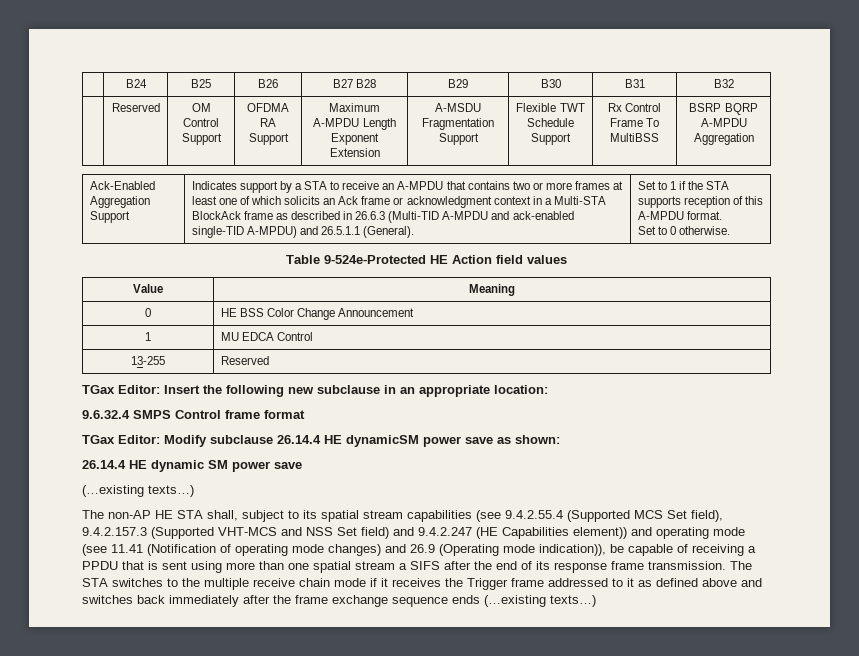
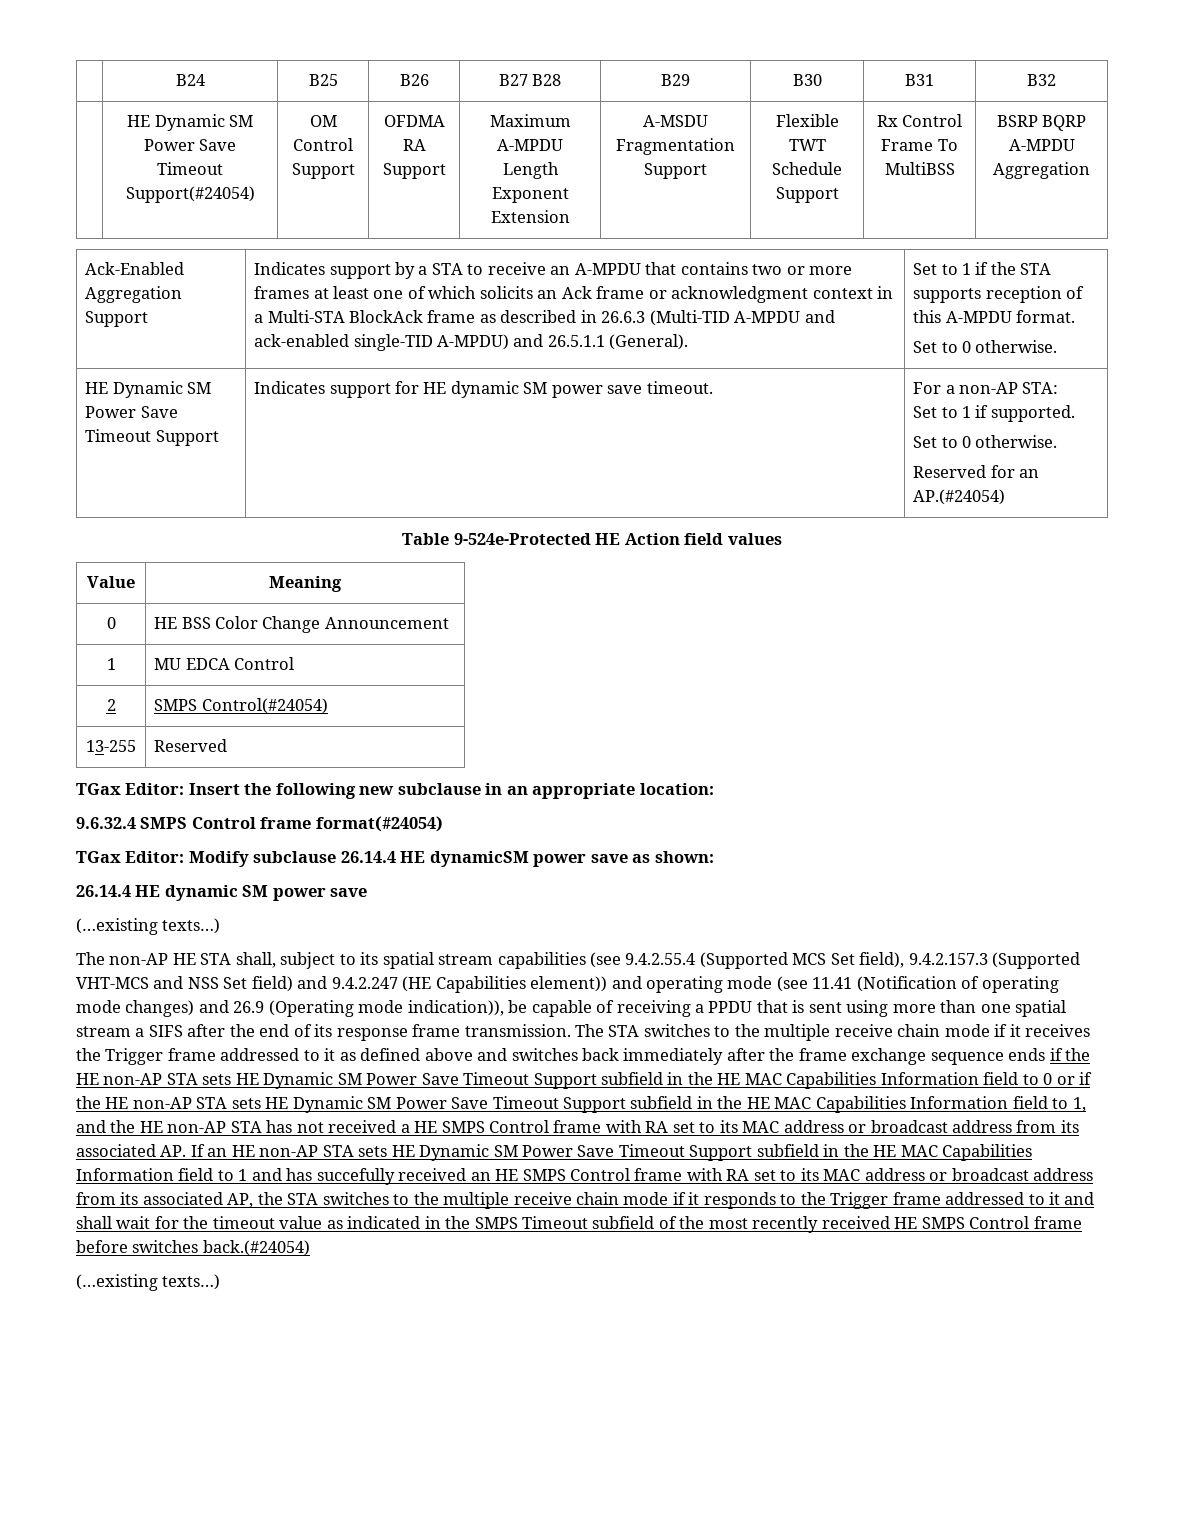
- | Reserved | OM Control Support | OFDMA RA Support | Maximum A-MPDU Length Exponent Extension | A-MSDU Fragmentation Support | Flexible TWT Schedule Support | Rx Control Frame To MultiBSS | BSRP BQRP A-MPDU Aggregation
+ | HE Dynamic SM Power Save Timeout Support(#24054) | OM Control Support | OFDMA RA Support | Maximum A-MPDU Length Exponent Extension | A-MSDU Fragmentation Support | Flexible TWT Schedule Support | Rx Control Frame To MultiBSS | BSRP BQRP A-MPDU Aggregation
+ HE Dynamic SM Power Save Timeout Support | Indicates support for HE dynamic SM power save timeout. | For a non-AP STA:
+ Set to 1 if supported.
+ Set to 0 otherwise.
+ Reserved for an AP.(#24054)
+ 2 | SMPS Control(#24054)
- 9.6.32.4 SMPS Control frame format
+ 9.6.32.4 SMPS Control frame format(#24054)
- The STA switches to the multiple receive chain mode if it receives the Trigger frame addressed to it as defined above and switches back immediately after the frame exchange sequence ends (…existing texts…)
+ The STA switches to the multiple receive chain mode if it receives the Trigger frame addressed to it as defined above and switches back immediately after the frame exchange sequence ends if the HE non-AP STA sets HE Dynamic SM Power Save Timeout Support subfield in the HE MAC Capabilities Information field to 0 or if the HE non-AP STA sets HE Dynamic SM Power Save Timeout Support subfield in the HE MAC Capabilities Information field to 1, and the HE non-AP STA has not received a HE SMPS Control frame with RA set to its MAC address or broadcast address from its associated AP. If an HE non-AP STA sets HE Dynamic SM Power Save Timeout Support subfield in the HE MAC Capabilities Information field to 1 and has succefully received an HE SMPS Control frame with RA set to its MAC address or broadcast address from its associated AP, the STA switches to the multiple receive chain mode if it responds to the Trigger frame addressed to it and shall wait for the timeout value as indicated in the SMPS Timeout subfield of the most recently received HE SMPS Control frame before switches back.(#24054)
+ (…existing texts…)

